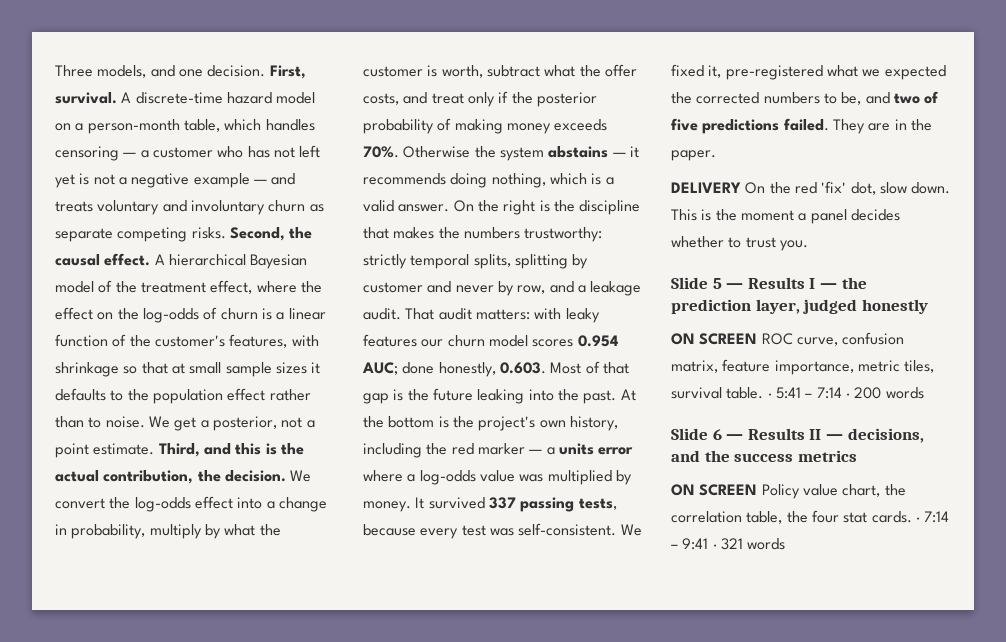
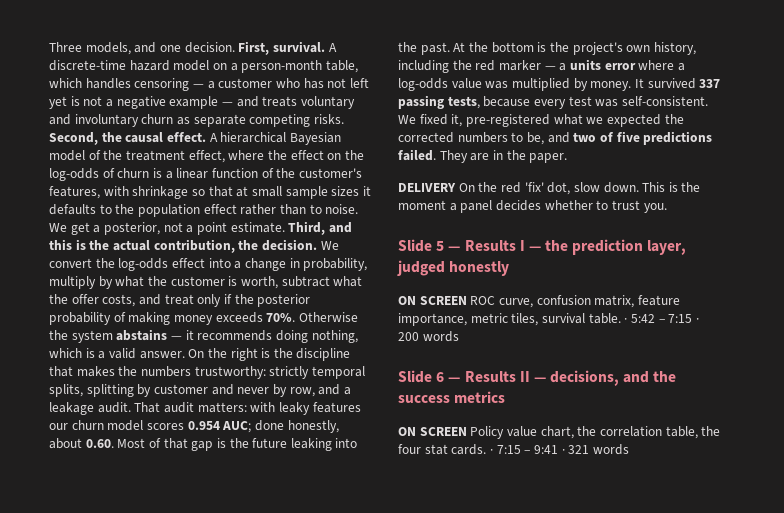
- That audit matters: with leaky features our churn model scores 0.954 AUC; done honestly, 0.603. Most of that gap is the future leaking into the past.
+ That audit matters: with leaky features our churn model scores 0.954 AUC; done honestly, about 0.60. Most of that gap is the future leaking into the past.
- · 5:41 – 7:14 · 200 words
+ · 5:42 – 7:15 · 200 words
- · 7:14 – 9:41 · 321 words
+ · 7:15 – 9:41 · 321 words

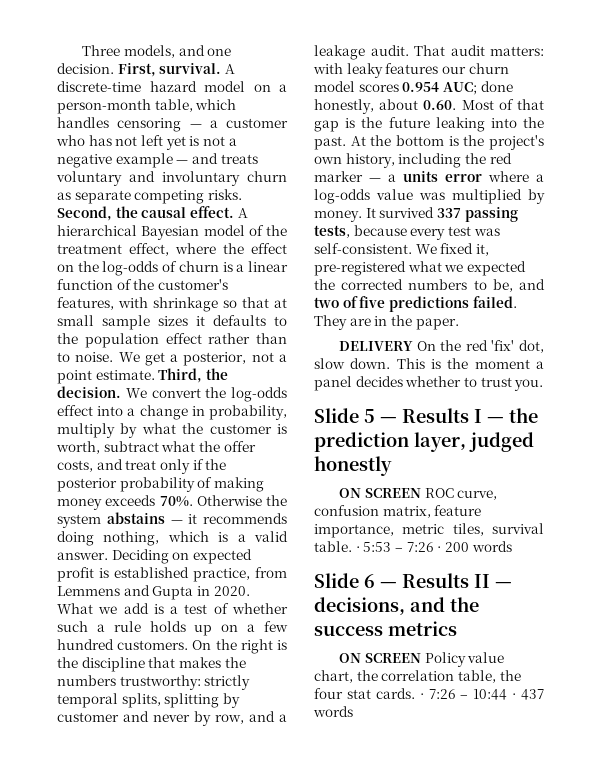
- Third, and this is the actual contribution, the decision.
+ Third, the decision.
+ Deciding on expected profit is established practice, from Lemmens and Gupta in 2020. What we add is a test of whether such a rule holds up on a few hundred customers.
- · 5:42 – 7:15 · 200 words
+ · 5:53 – 7:26 · 200 words
- · 7:15 – 9:41 · 321 words
+ · 7:26 – 10:44 · 437 words

